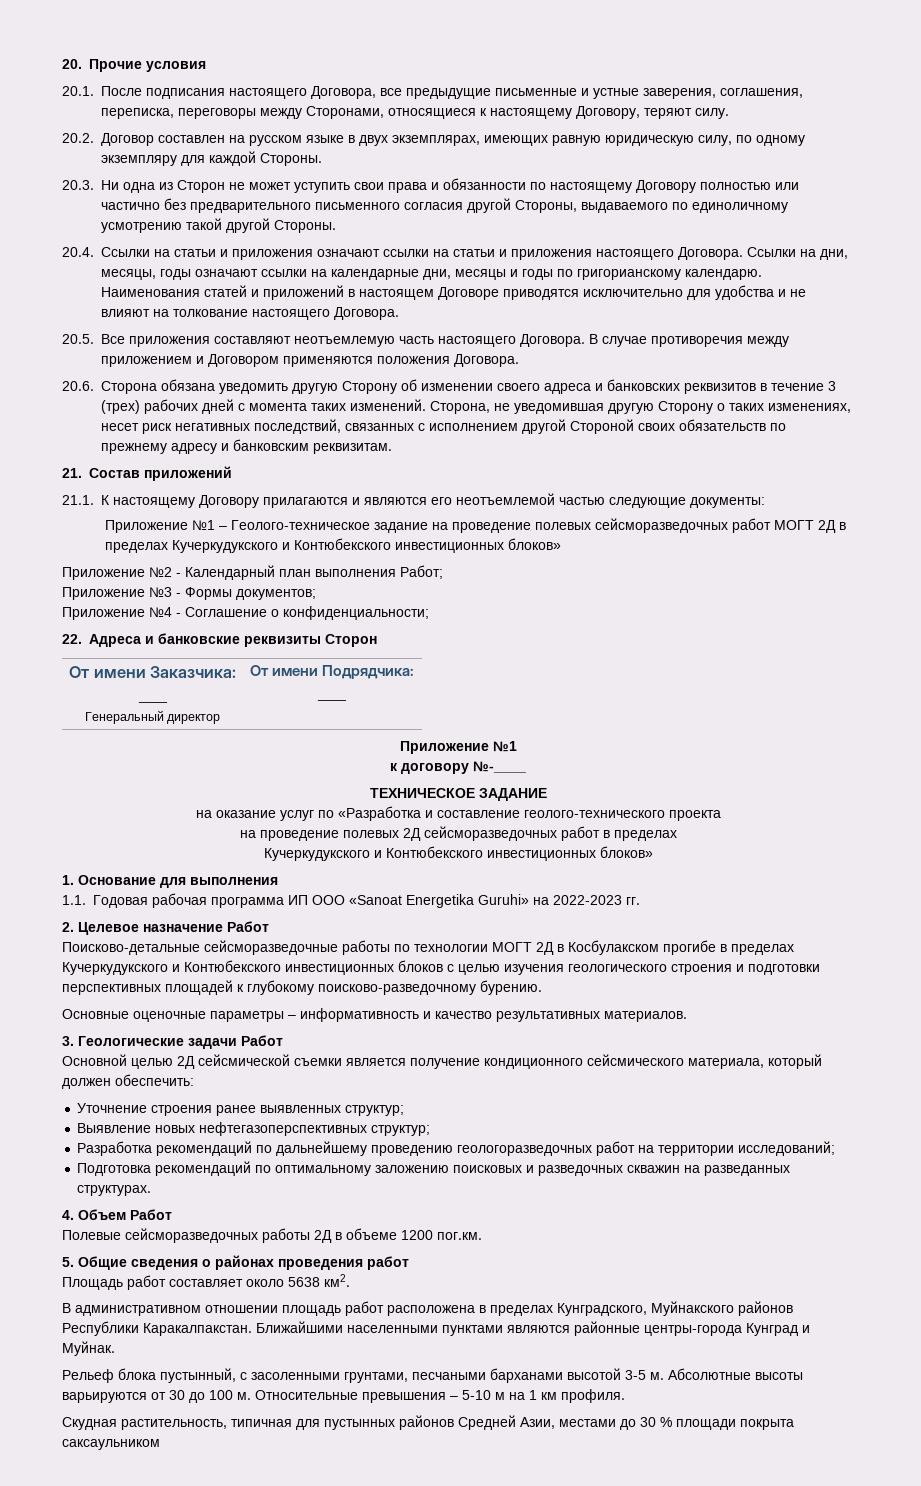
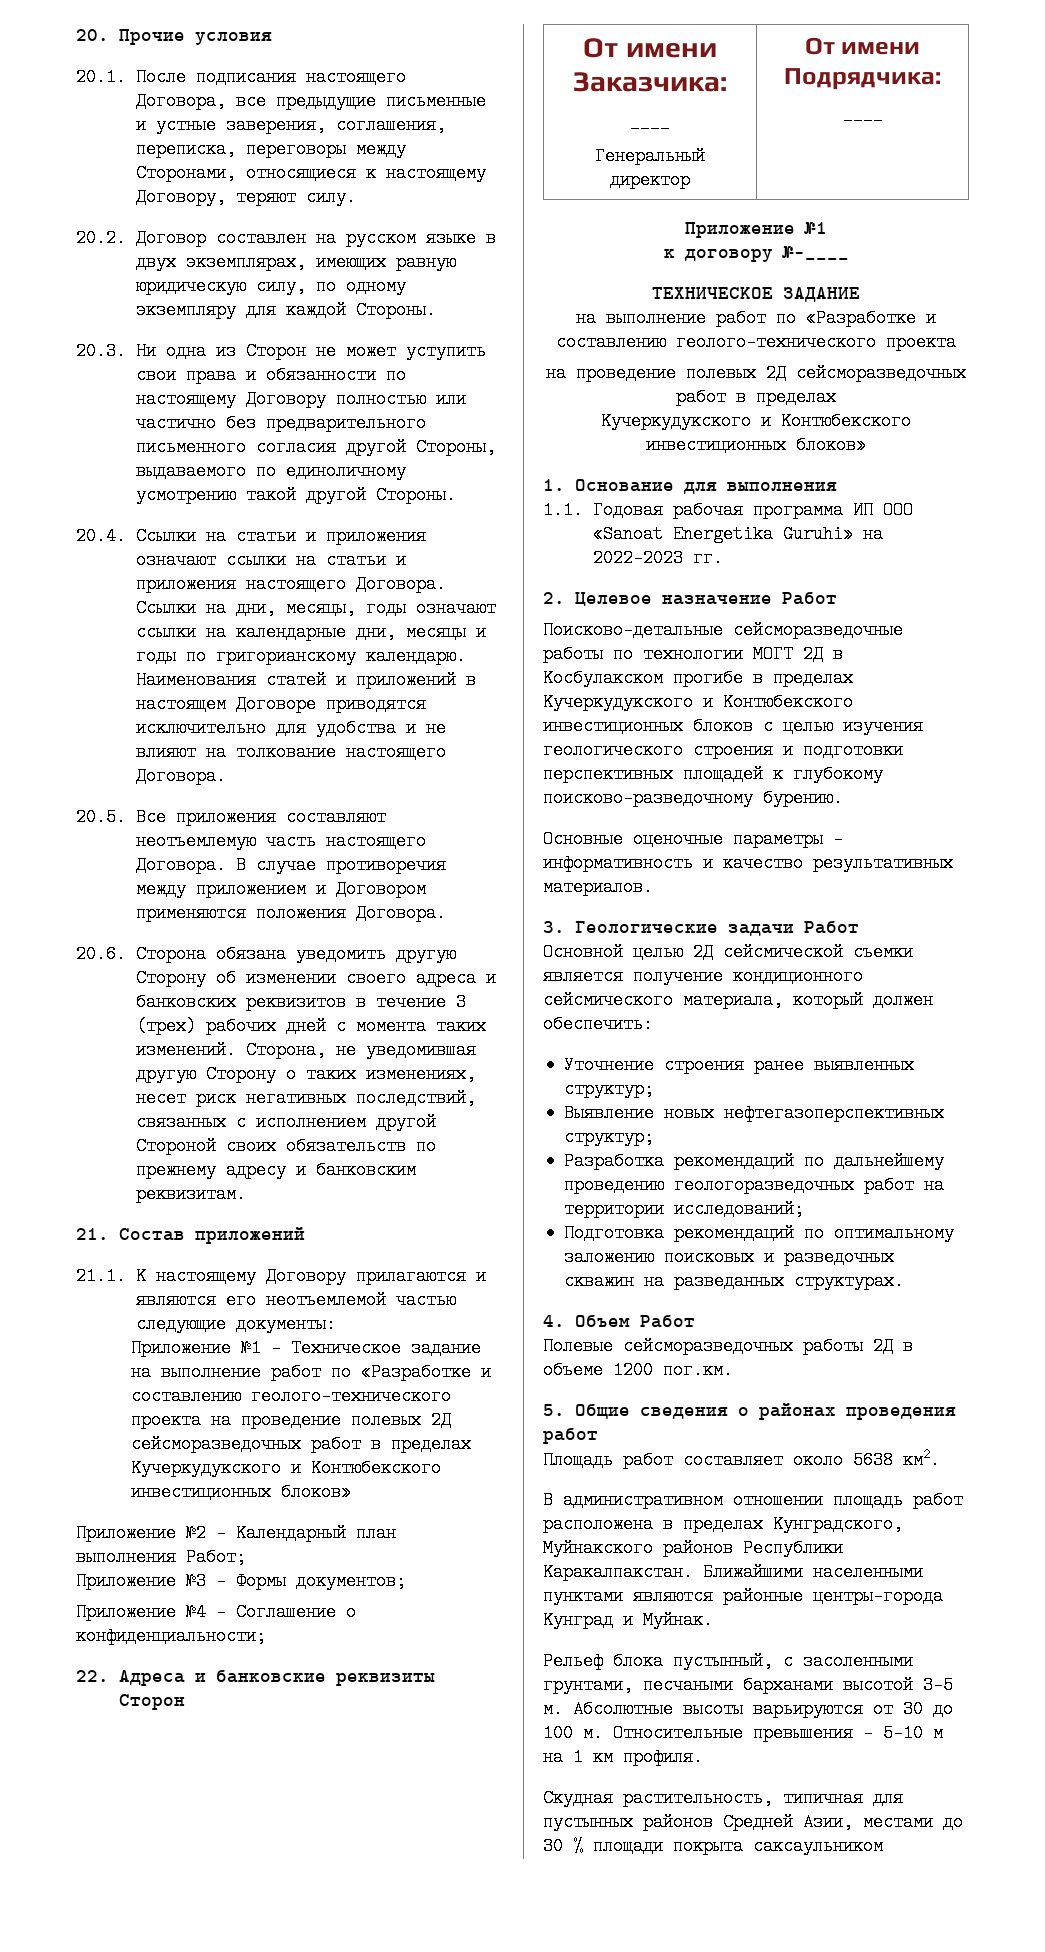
- Приложение №1 – Геолого-техническое задание на проведение полевых сейсморазведочных работ МОГТ 2Д в пределах Кучеркудукского и Контюбекского инвестиционных блоков»
+ Приложение №1 – Техническое задание на выполнение работ по «Разработке и составлению геолого-технического проекта на проведение полевых 2Д сейсморазведочных работ в пределах Кучеркудукского и Контюбекского инвестиционных блоков»
  ТЕХНИЧЕСКОЕ ЗАДАНИЕ
- на оказание услуг по «Разработка и составление геолого-технического проекта
+ на выполнение работ по «Разработке и составлению геолого-технического проекта

